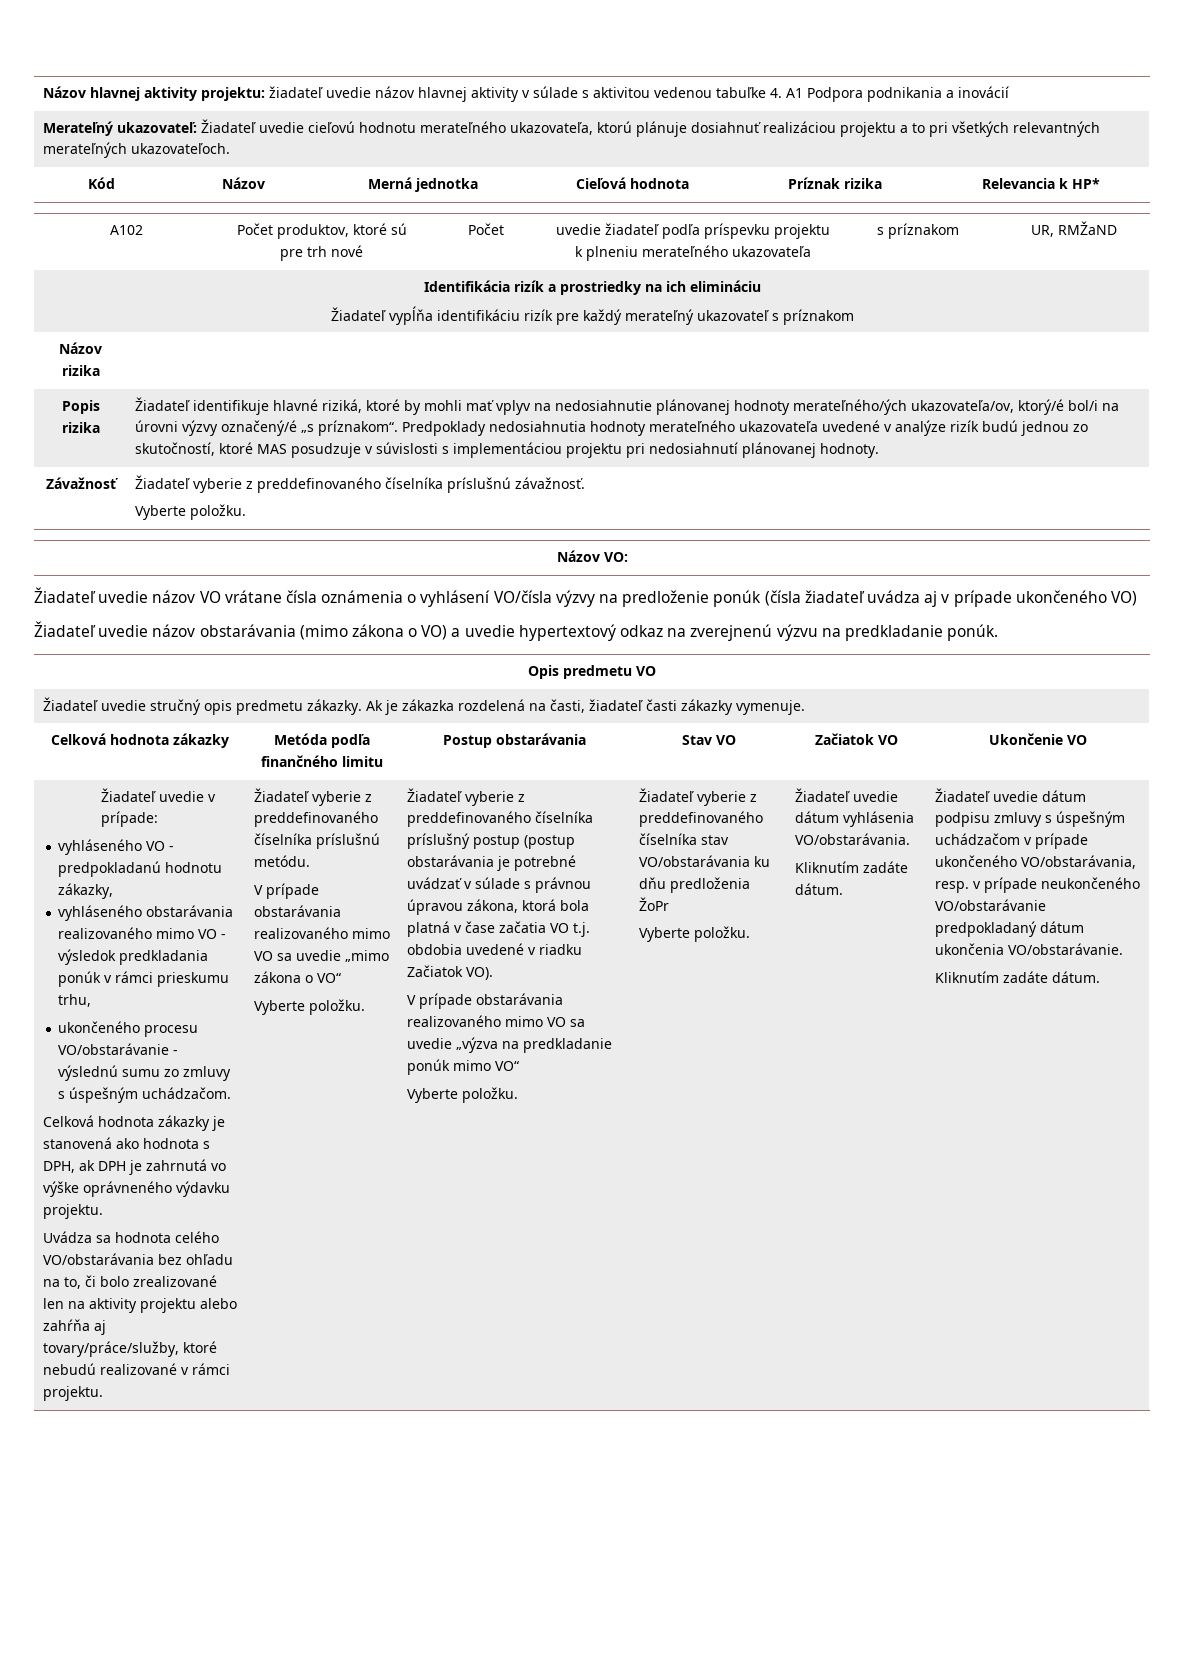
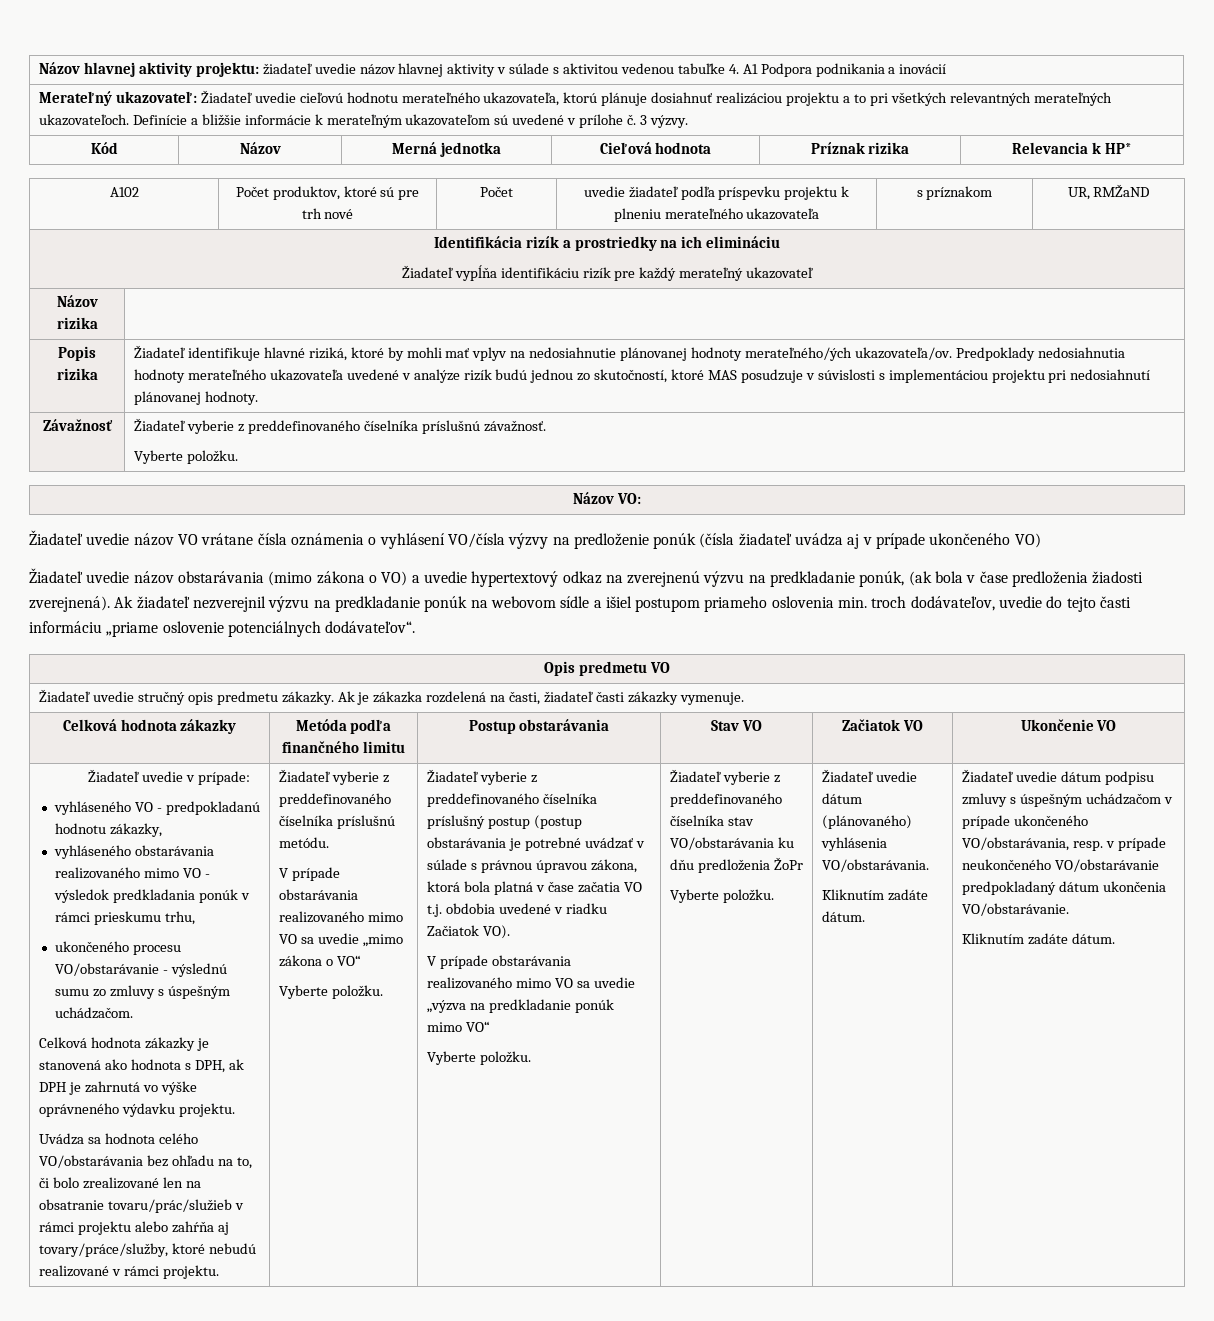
- Merateľný ukazovateľ: Žiadateľ uvedie cieľovú hodnotu merateľného ukazovateľa, ktorú plánuje dosiahnuť realizáciou projektu a to pri všetkých relevantných merateľných ukazovateľoch.
+ Merateľný ukazovateľ: Žiadateľ uvedie cieľovú hodnotu merateľného ukazovateľa, ktorú plánuje dosiahnuť realizáciou projektu a to pri všetkých relevantných merateľných ukazovateľoch. Definície a bližšie informácie k merateľným ukazovateľom sú uvedené v prílohe č. 3 výzvy.
  Identifikácia rizík a prostriedky na ich elimináciu
- Žiadateľ vypĺňa identifikáciu rizík pre každý merateľný ukazovateľ s príznakom
+ Žiadateľ vypĺňa identifikáciu rizík pre každý merateľný ukazovateľ
- Žiadateľ identifikuje hlavné riziká, ktoré by mohli mať vplyv na nedosiahnutie plánovanej hodnoty merateľného/ých ukazovateľa/ov, ktorý/é bol/i na úrovni výzvy označený/é „s príznakom“.
+ Žiadateľ identifikuje hlavné riziká, ktoré by mohli mať vplyv na nedosiahnutie plánovanej hodnoty merateľného/ých ukazovateľa/ov.
- Žiadateľ uvedie názov obstarávania (mimo zákona o VO) a uvedie hypertextový odkaz na zverejnenú výzvu na predkladanie ponúk.
+ Žiadateľ uvedie názov obstarávania (mimo zákona o VO) a uvedie hypertextový odkaz na zverejnenú výzvu na predkladanie ponúk, (ak bola v čase predloženia žiadosti zverejnená). Ak žiadateľ nezverejnil výzvu na predkladanie ponúk na webovom sídle a išiel postupom priameho oslovenia min. troch dodávateľov, uvedie do tejto časti informáciu „priame oslovenie potenciálnych dodávateľov“.
- Uvádza sa hodnota celého VO/obstarávania bez ohľadu na to, či bolo zrealizované len na aktivity projektu alebo zahŕňa aj tovary/práce/služby, ktoré nebudú realizované v rámci projektu.
+ Uvádza sa hodnota celého VO/obstarávania bez ohľadu na to, či bolo zrealizované len na obsatranie tovaru/prác/služieb v rámci projektu alebo zahŕňa aj tovary/práce/služby, ktoré nebudú realizované v rámci projektu.
- Žiadateľ uvedie dátum vyhlásenia VO/obstarávania.
+ Žiadateľ uvedie dátum (plánovaného) vyhlásenia VO/obstarávania.

